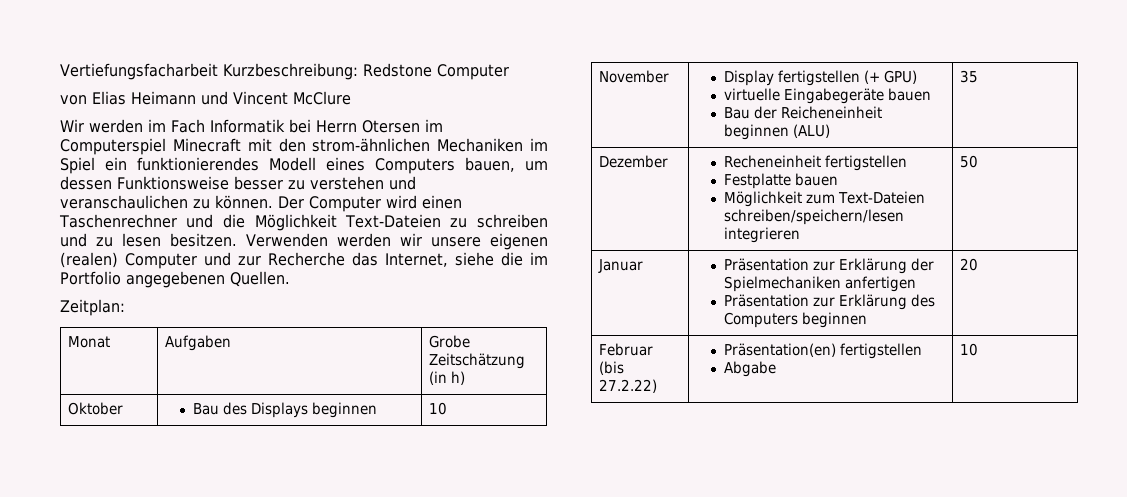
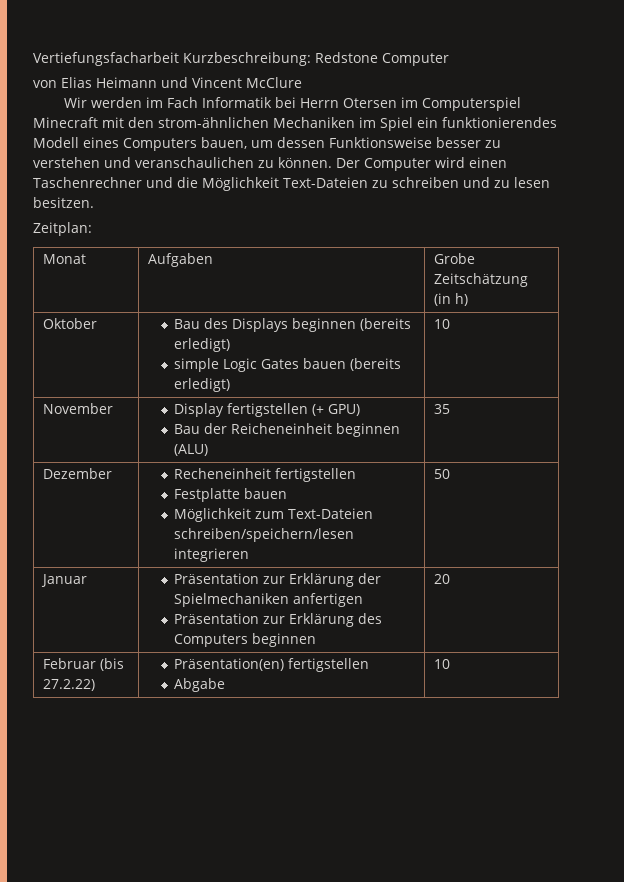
- Verwenden werden wir unsere eigenen (realen) Computer und zur Recherche das Internet, siehe die im Portfolio angegebenen Quellen.
- Oktober | Bau des Displays beginnen | 10
+ Oktober | Bau des Displays beginnen (bereits erledigt)
+ simple Logic Gates bauen (bereits erledigt) | 10
  November | Display fertigstellen (+ GPU)
- virtuelle Eingabegeräte bauen

